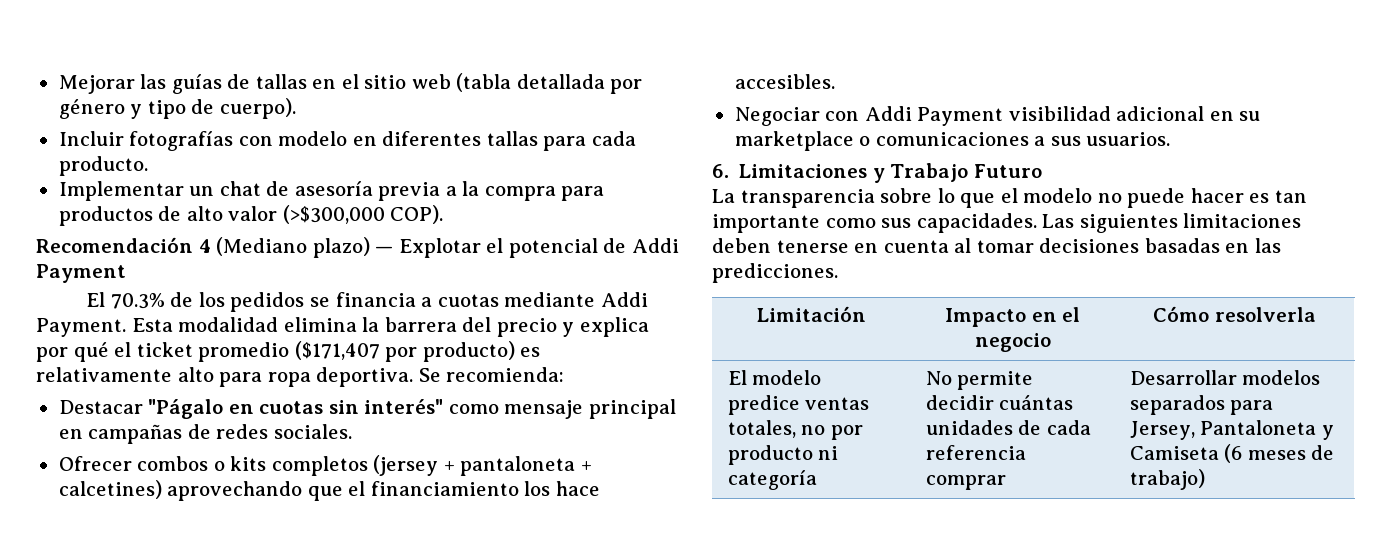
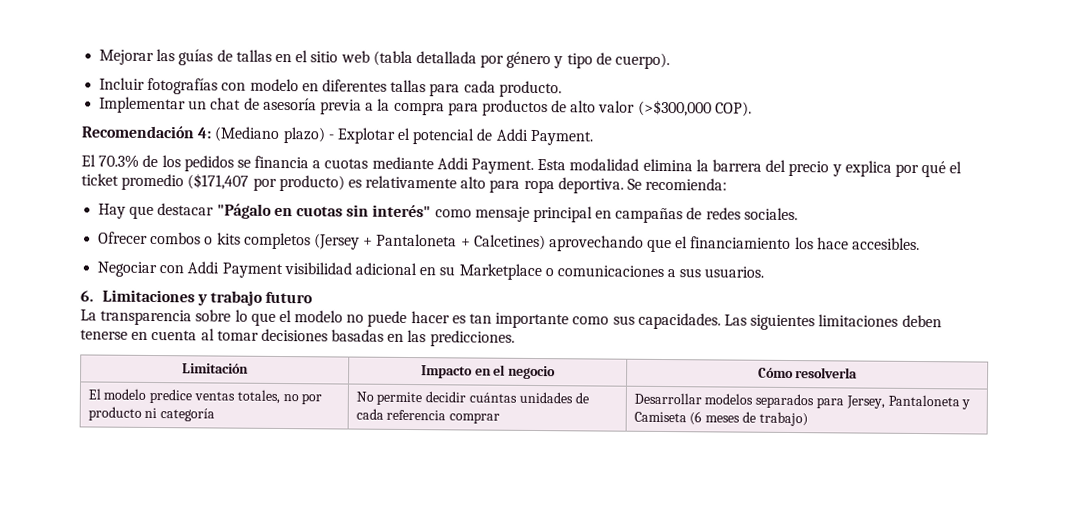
- Recomendación 4 (Mediano plazo) — Explotar el potencial de Addi Payment
+ Recomendación 4: (Mediano plazo) - Explotar el potencial de Addi Payment.
- Destacar "Págalo en cuotas sin interés" como mensaje principal en campañas de redes sociales.
+ Hay que destacar "Págalo en cuotas sin interés" como mensaje principal en campañas de redes sociales.
- Ofrecer combos o kits completos (jersey + pantaloneta + calcetines) aprovechando que el financiamiento los hace accesibles.
+ Ofrecer combos o kits completos (Jersey + Pantaloneta + Calcetines) aprovechando que el financiamiento los hace accesibles.
- Negociar con Addi Payment visibilidad adicional en su marketplace o comunicaciones a sus usuarios.
+ Negociar con Addi Payment visibilidad adicional en su Marketplace o comunicaciones a sus usuarios.
- 6. Limitaciones y Trabajo Futuro
+ 6. Limitaciones y trabajo futuro

